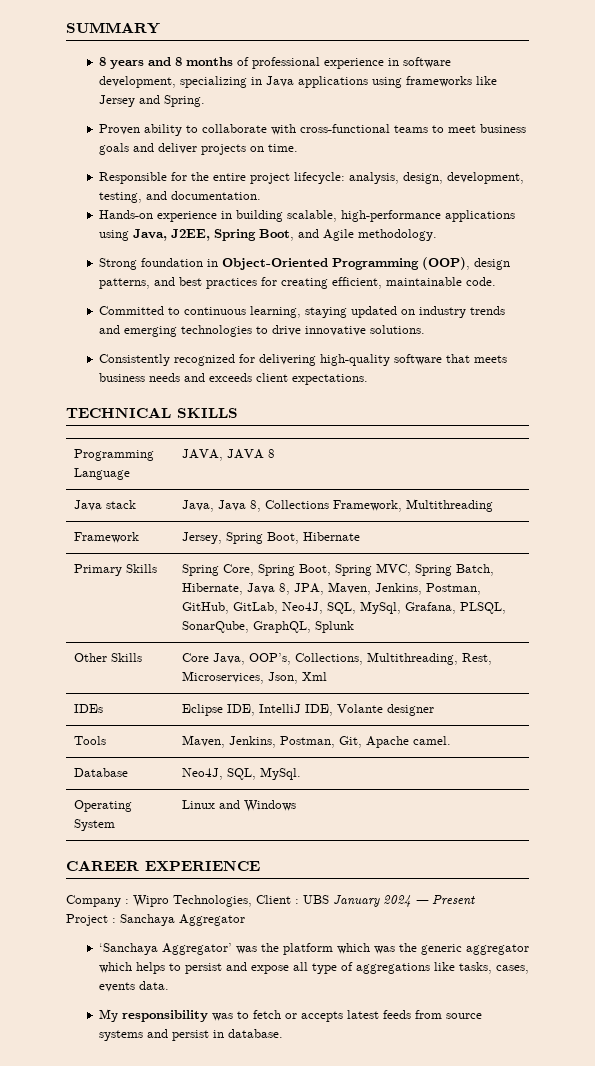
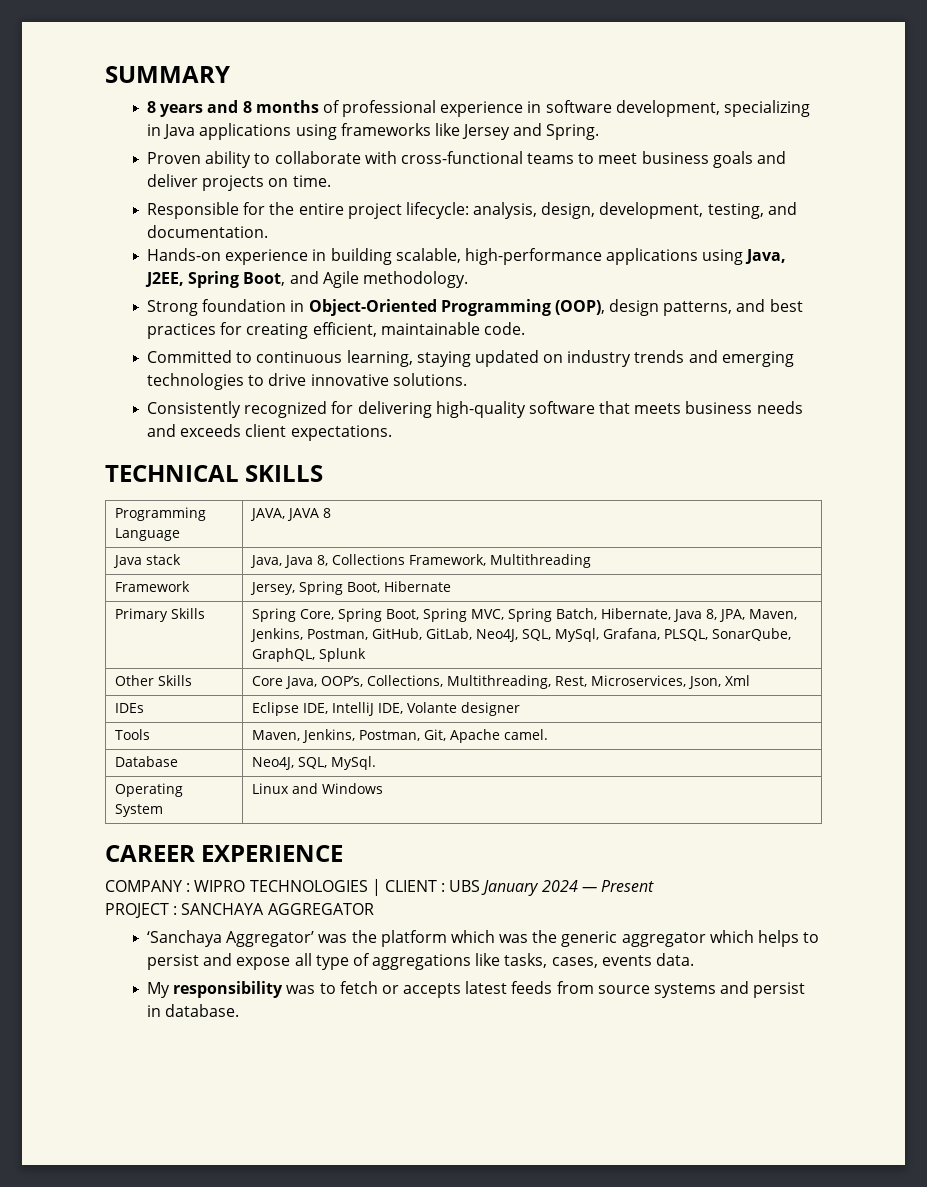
- Company : Wipro Technologies, Client : UBS January 2024 — Present
+ COMPANY : WIPRO TECHNOLOGIES | CLIENT : UBS January 2024 — Present
- Project : Sanchaya Aggregator
+ PROJECT : SANCHAYA AGGREGATOR

